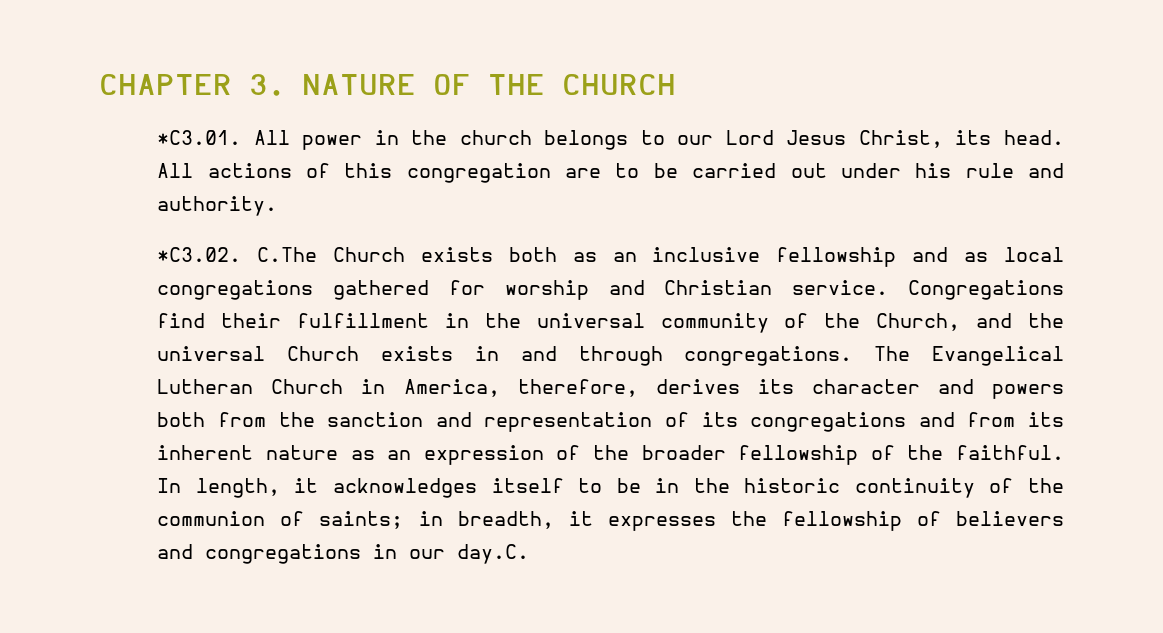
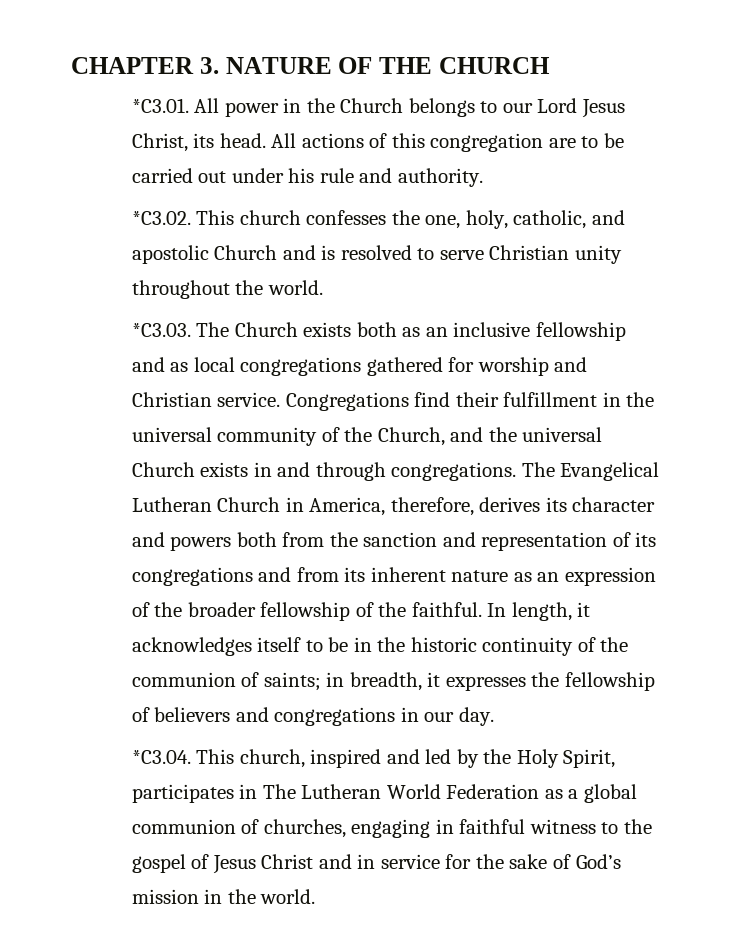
- *C3.01. All power in the church belongs to our Lord Jesus Christ, its head.
+ *C3.01. All power in the Church belongs to our Lord Jesus Christ, its head.
- *C3.02. C.The Church exists both as an inclusive fellowship and as local congregations gathered for worship and Christian service.
+ *C3.02. This church confesses the one, holy, catholic, and apostolic Church and is resolved to serve Christian unity throughout the world.
+ *C3.03. The Church exists both as an inclusive fellowship and as local congregations gathered for worship and Christian service.
- In length, it acknowledges itself to be in the historic continuity of the communion of saints; in breadth, it expresses the fellowship of believers and congregations in our day.C.
+ In length, it acknowledges itself to be in the historic continuity of the communion of saints; in breadth, it expresses the fellowship of believers and congregations in our day.
+ *C3.04. This church, inspired and led by the Holy Spirit, participates in The Lutheran World Federation as a global communion of churches, engaging in faithful witness to the gospel of Jesus Christ and in service for the sake of God’s mission in the world.

